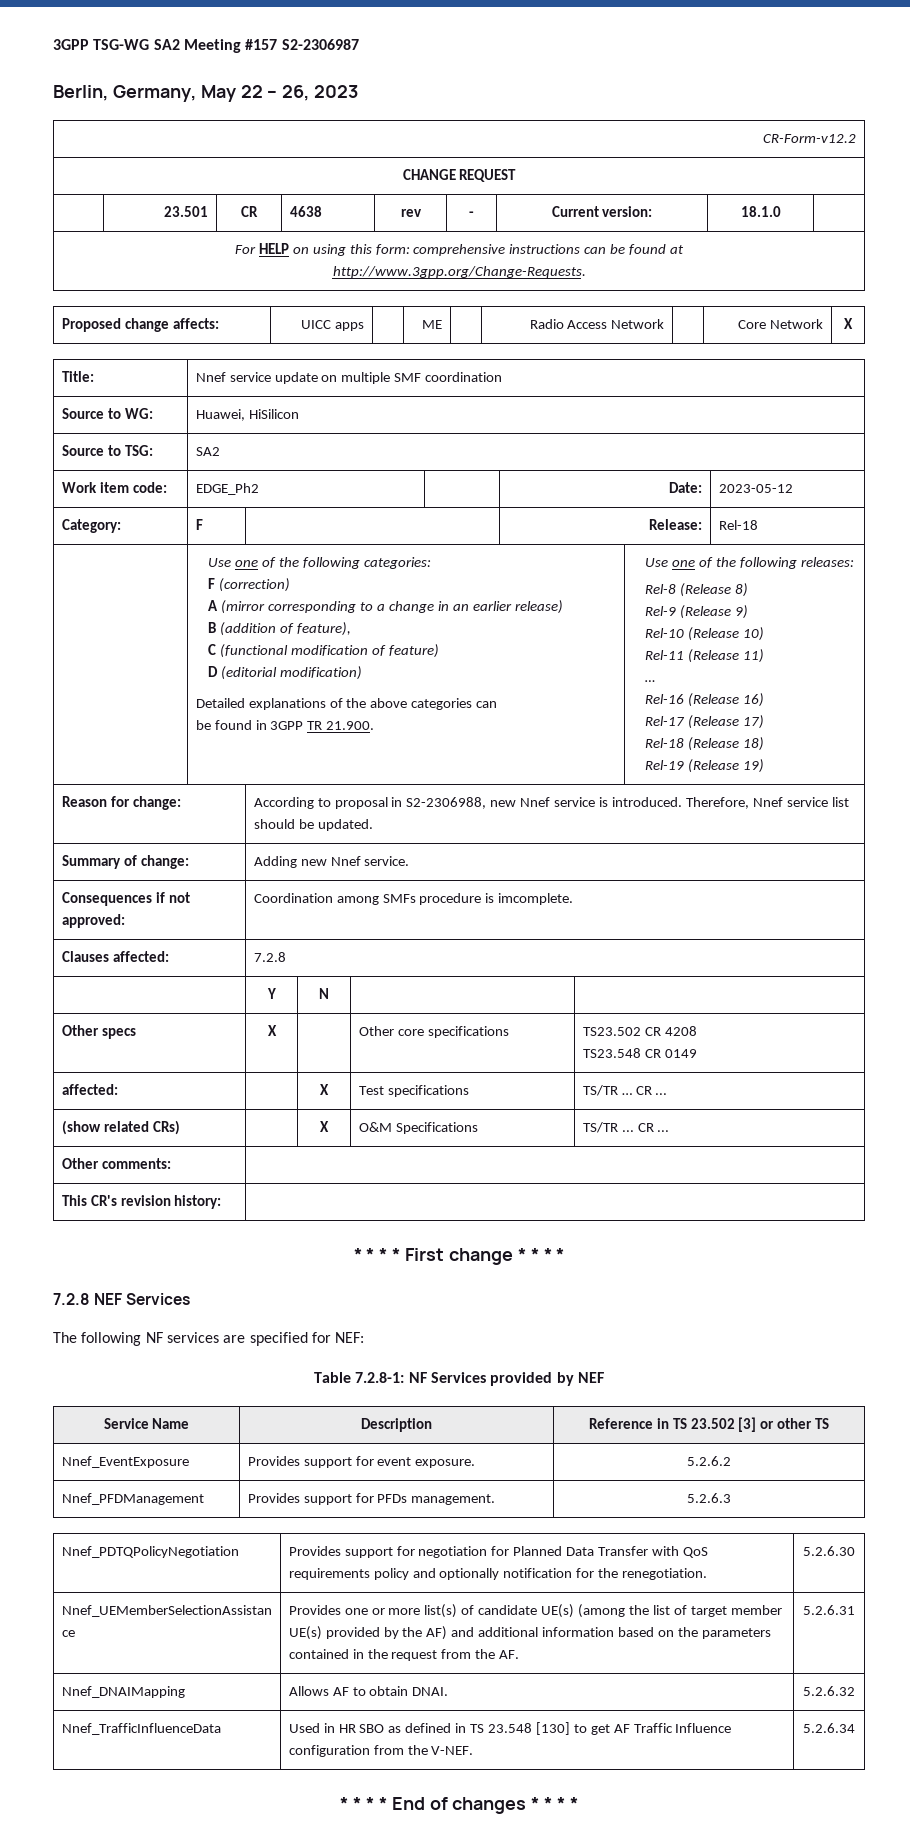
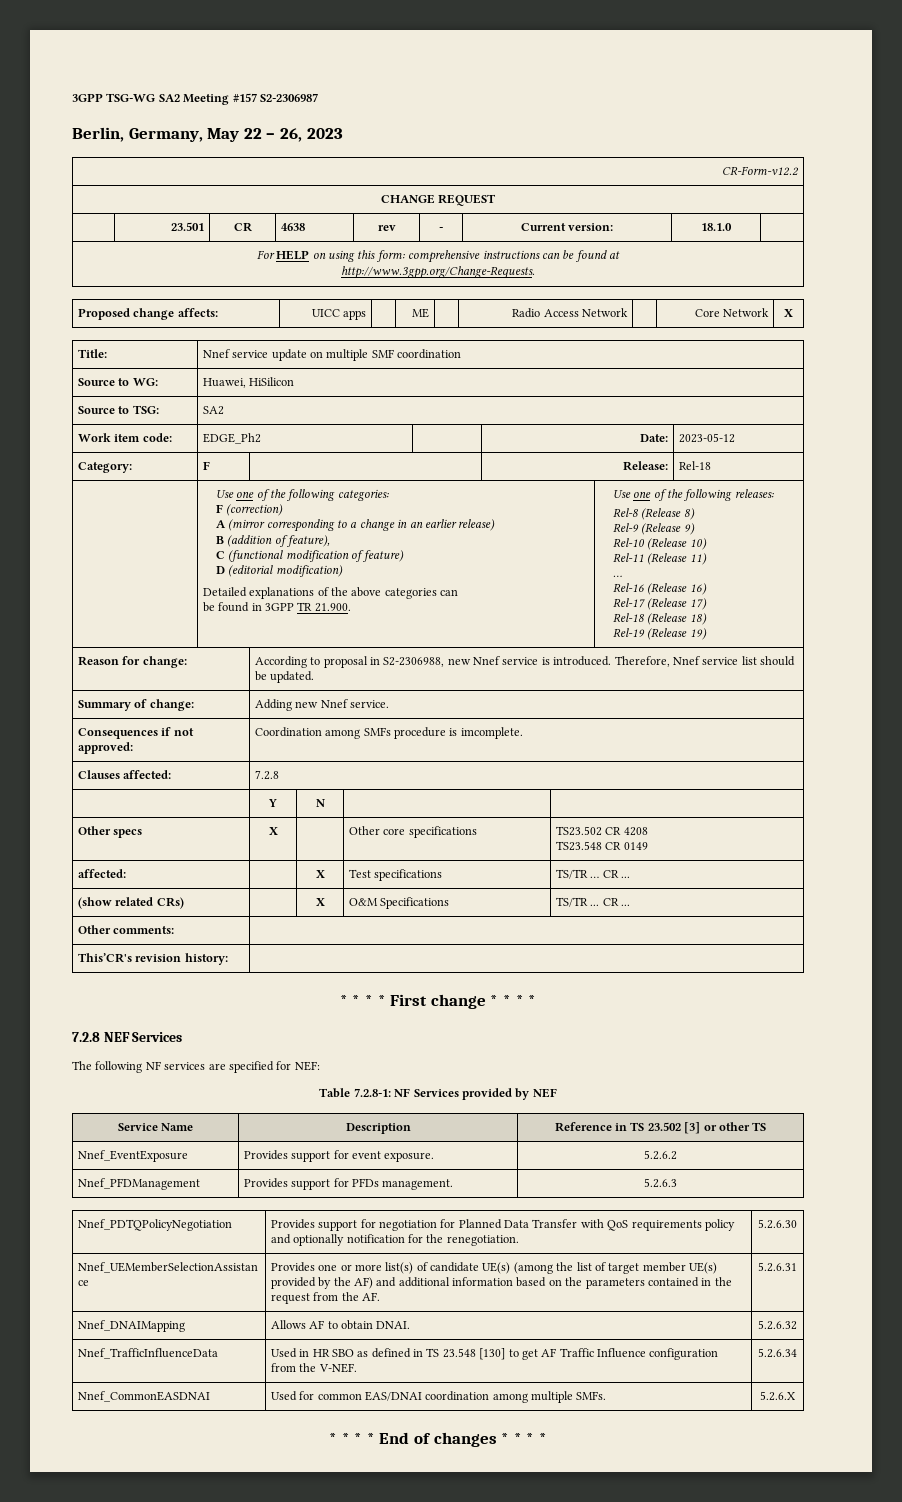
- This CR's revision history: |
+ This’CR's revision history: |
+ Nnef_CommonEASDNAI | Used for common EAS/DNAI coordination among multiple SMFs. | 5.2.6.X

